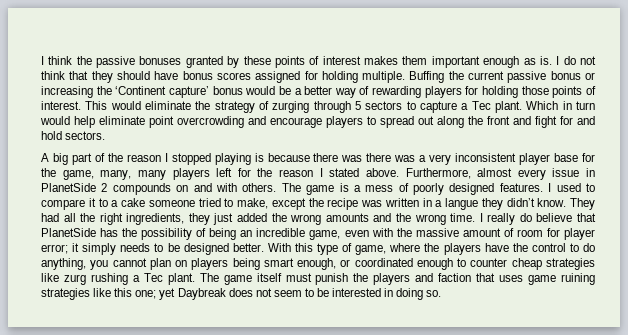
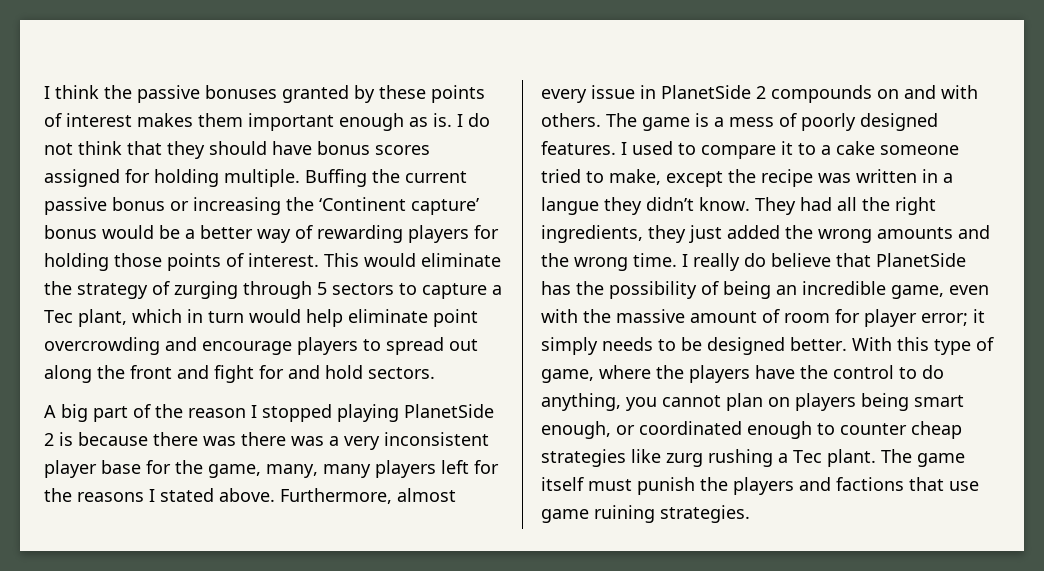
- This would eliminate the strategy of zurging through 5 sectors to capture a Tec plant. Which in turn would help eliminate point overcrowding and encourage players to spread out along the front and fight for and hold sectors.
+ This would eliminate the strategy of zurging through 5 sectors to capture a Tec plant, which in turn would help eliminate point overcrowding and encourage players to spread out along the front and fight for and hold sectors.
- A big part of the reason I stopped playing is because there was there was a very inconsistent player base for the game, many, many players left for the reason I stated above.
+ A big part of the reason I stopped playing PlanetSide 2 is because there was there was a very inconsistent player base for the game, many, many players left for the reasons I stated above.
- The game itself must punish the players and faction that uses game ruining strategies like this one; yet Daybreak does not seem to be interested in doing so.
+ The game itself must punish the players and factions that use game ruining strategies.

